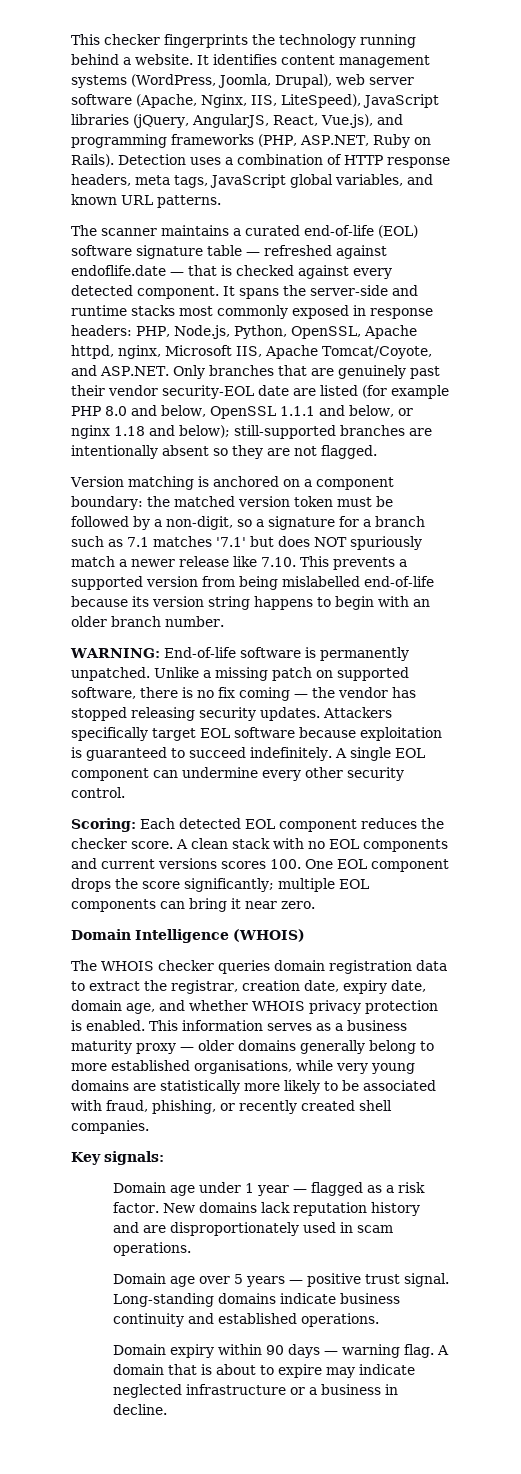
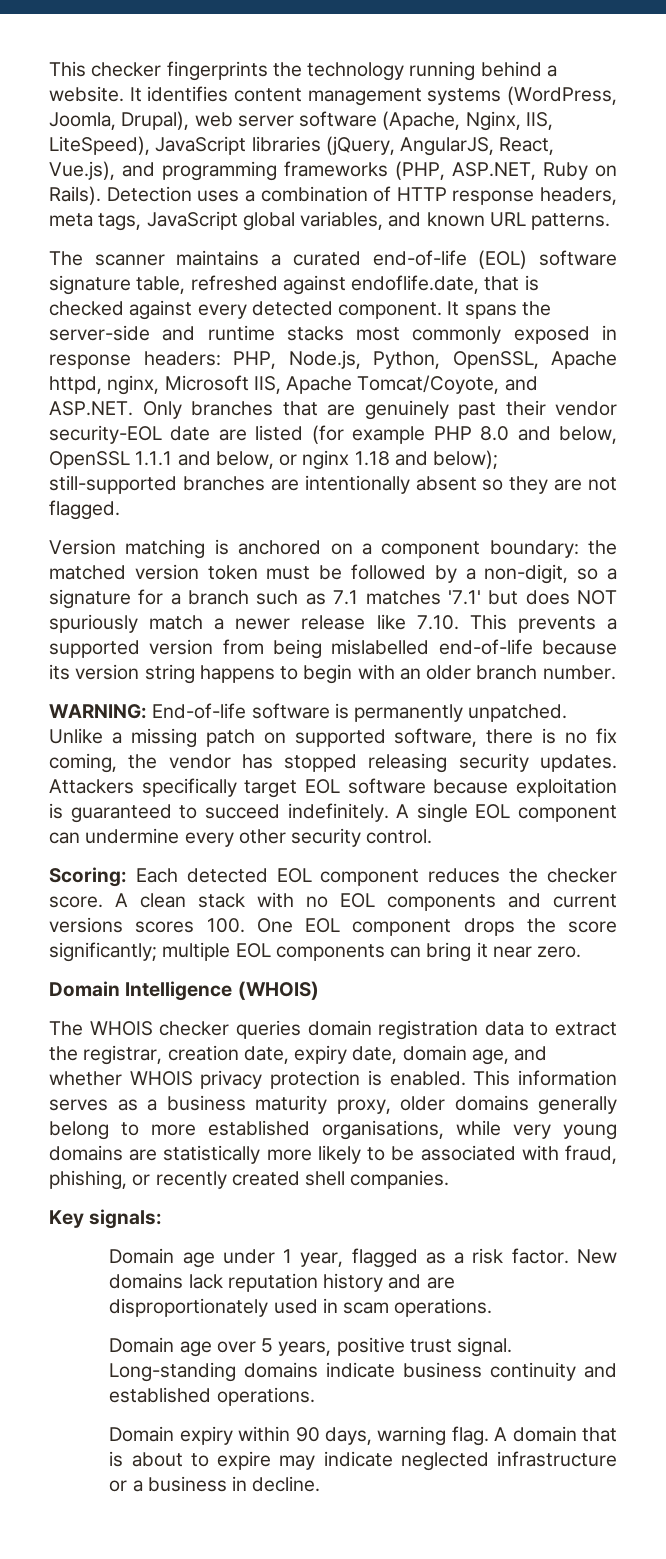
- The scanner maintains a curated end-of-life (EOL) software signature table — refreshed against endoflife.date — that is checked against every detected component.
+ The scanner maintains a curated end-of-life (EOL) software signature table, refreshed against endoflife.date, that is checked against every detected component.
- Unlike a missing patch on supported software, there is no fix coming — the vendor has stopped releasing security updates.
+ Unlike a missing patch on supported software, there is no fix coming, the vendor has stopped releasing security updates.
- This information serves as a business maturity proxy — older domains generally belong to more established organisations, while very young domains are statistically more likely to be associated with fraud, phishing, or recently created shell companies.
+ This information serves as a business maturity proxy, older domains generally belong to more established organisations, while very young domains are statistically more likely to be associated with fraud, phishing, or recently created shell companies.
- Domain age under 1 year — flagged as a risk factor.
+ Domain age under 1 year, flagged as a risk factor.
- Domain age over 5 years — positive trust signal.
+ Domain age over 5 years, positive trust signal.
- Domain expiry within 90 days — warning flag.
+ Domain expiry within 90 days, warning flag.

